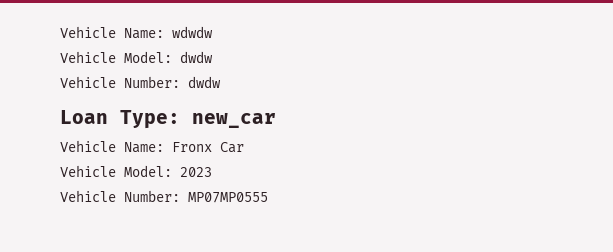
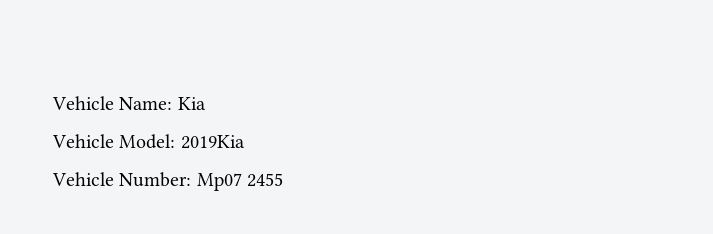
- Vehicle Name: wdwdw
- Vehicle Model: dwdw
- Vehicle Number: dwdw
- Loan Type: new_car
- Vehicle Name: Fronx Car
- Vehicle Model: 2023
- Vehicle Number: MP07MP0555
+ Vehicle Name: Kia
+ Vehicle Model: 2019Kia
+ Vehicle Number: Mp07 2455

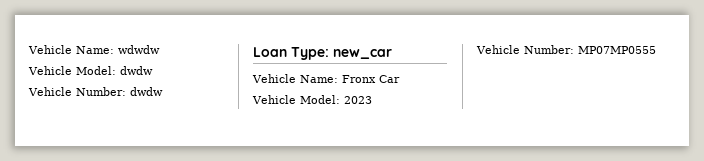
- Vehicle Name: Kia
- Vehicle Model: 2019Kia
- Vehicle Number: Mp07 2455
+ Vehicle Name: wdwdw
+ Vehicle Model: dwdw
+ Vehicle Number: dwdw
+ Loan Type: new_car
+ Vehicle Name: Fronx Car
+ Vehicle Model: 2023
+ Vehicle Number: MP07MP0555

